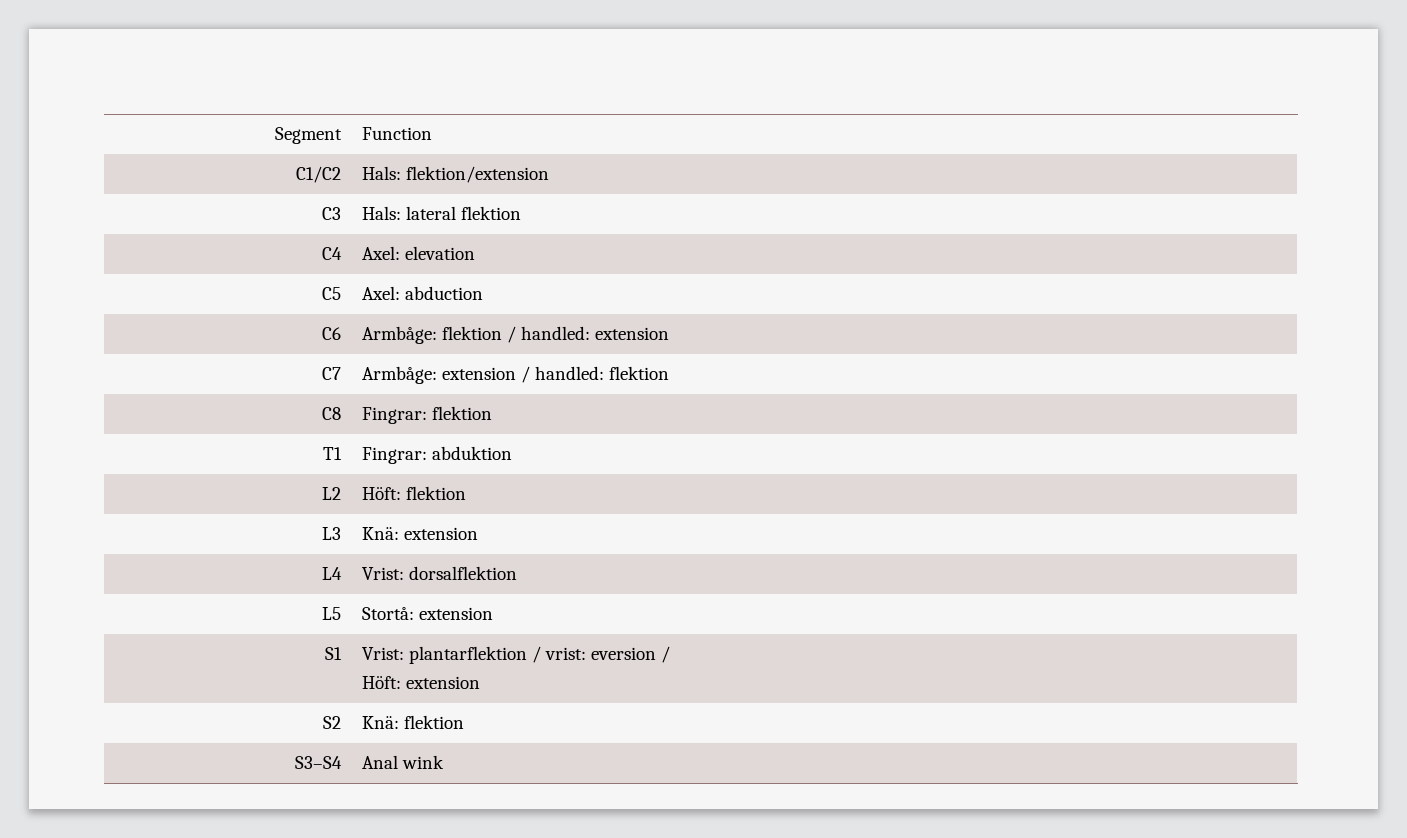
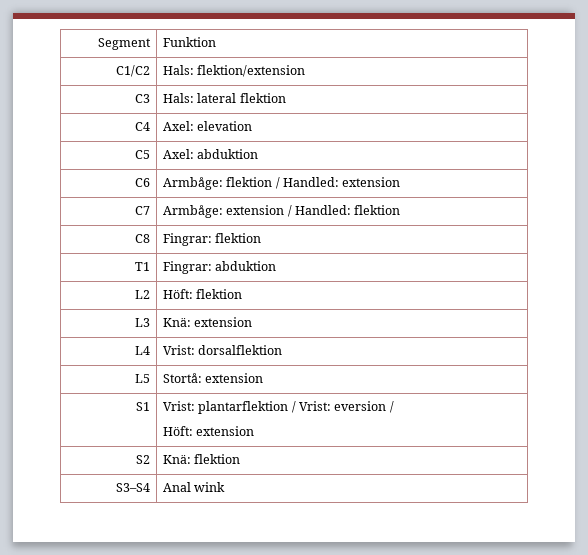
- Segment | Function
+ Segment | Funktion
- C5 | Axel: abduction
+ C5 | Axel: abduktion
- C6 | Armbåge: flektion / handled: extension
+ C6 | Armbåge: flektion / Handled: extension
- C7 | Armbåge: extension / handled: flektion
+ C7 | Armbåge: extension / Handled: flektion
- S1 | Vrist: plantarflektion / vrist: eversion /
+ S1 | Vrist: plantarflektion / Vrist: eversion /

